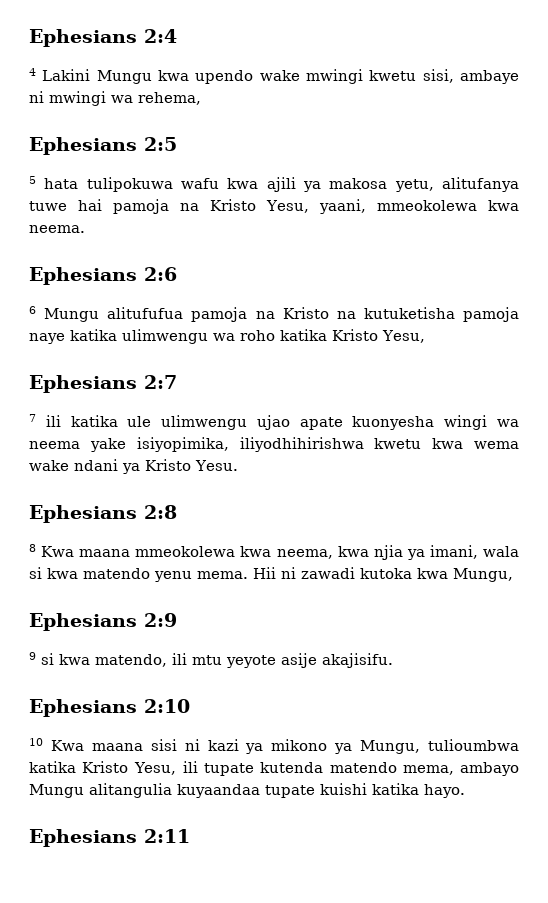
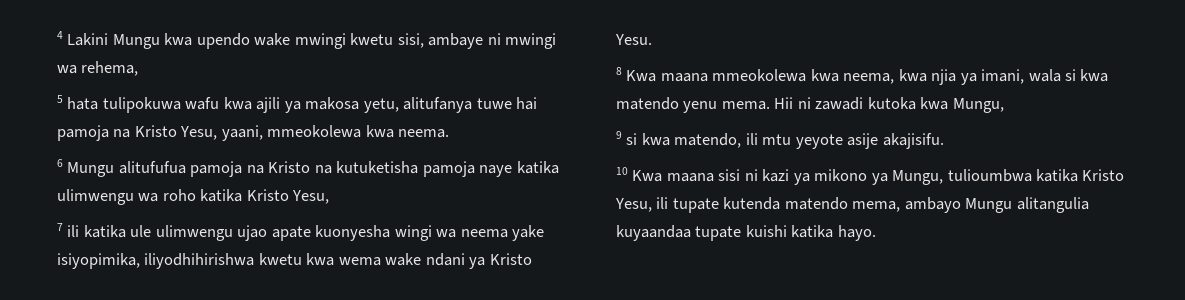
- Ephesians 2:4
- Ephesians 2:5
- Ephesians 2:6
- Ephesians 2:7
- Ephesians 2:8
- Ephesians 2:9
- Ephesians 2:10
- Ephesians 2:11

